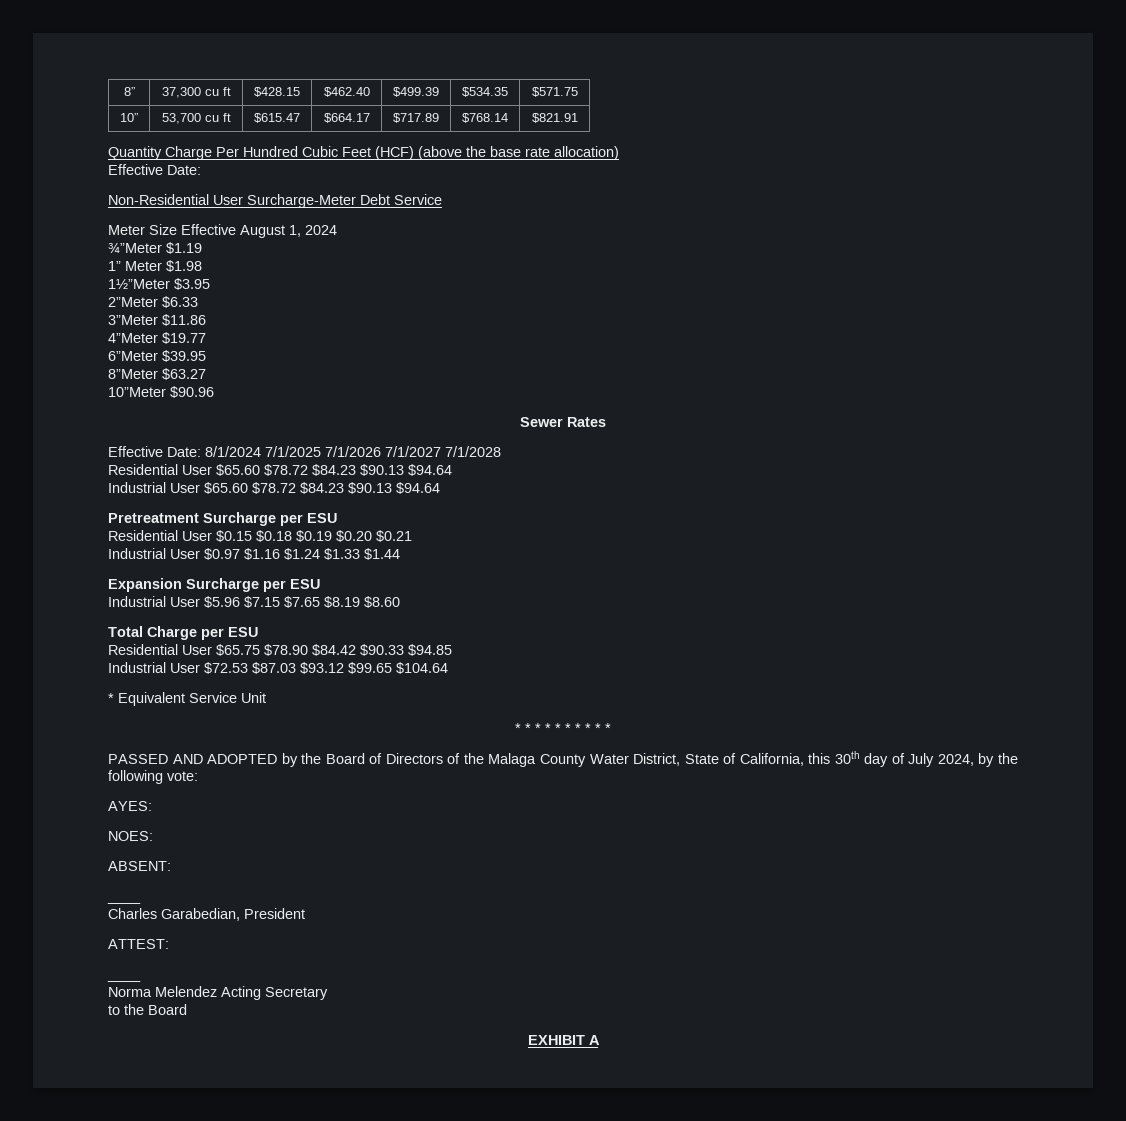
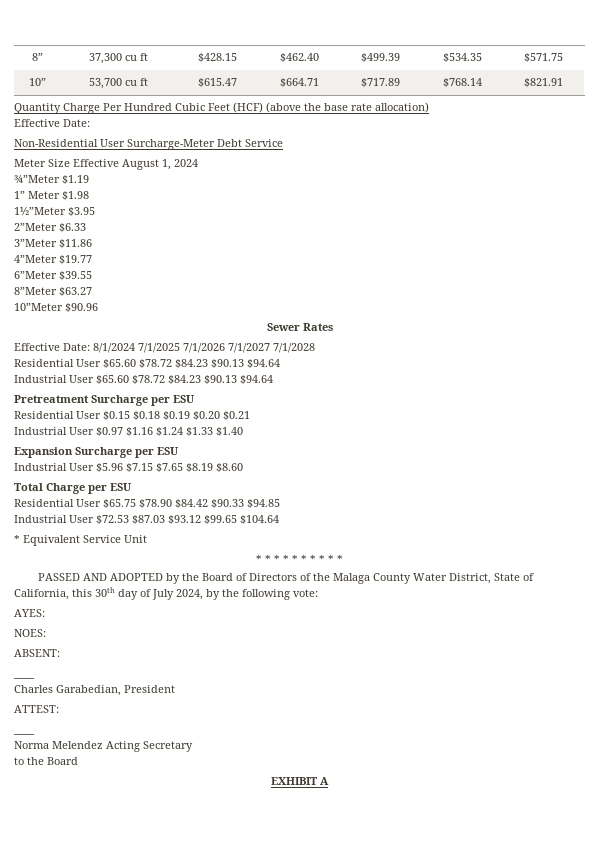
- 10” | 53,700 cu ft | $615.47 | $664.17 | $717.89 | $768.14 | $821.91
+ 10” | 53,700 cu ft | $615.47 | $664.71 | $717.89 | $768.14 | $821.91
- 6”Meter $39.95
+ 6”Meter $39.55
- Industrial User $0.97 $1.16 $1.24 $1.33 $1.44
+ Industrial User $0.97 $1.16 $1.24 $1.33 $1.40

